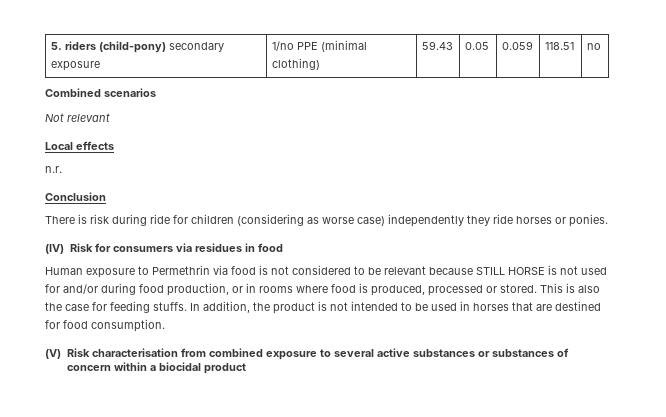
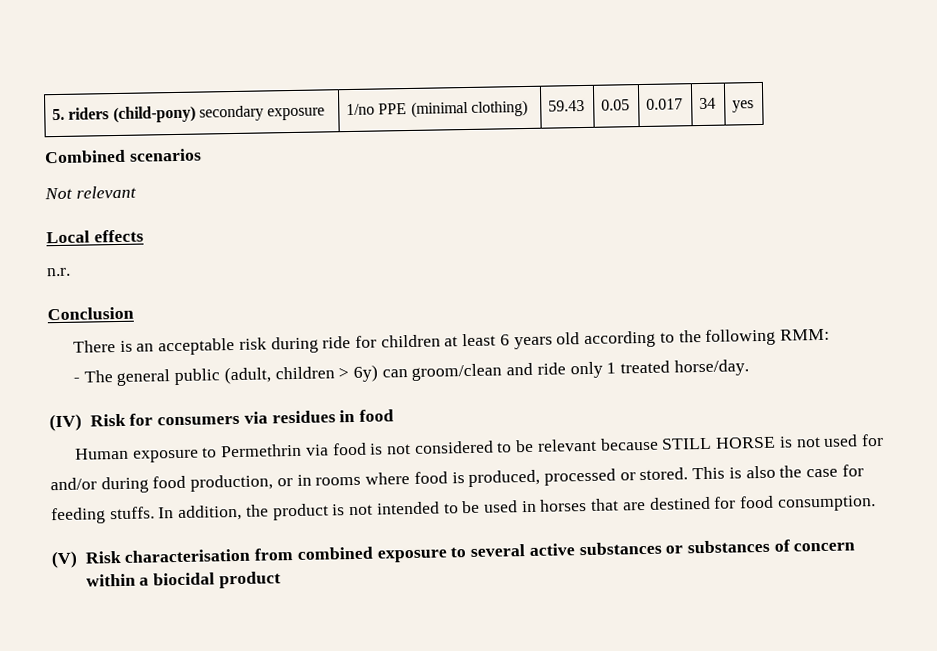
- 5. riders (child-pony) secondary exposure | 1/no PPE (minimal clothing) | 59.43 | 0.05 | 0.059 | 118.51 | no
+ 5. riders (child-pony) secondary exposure | 1/no PPE (minimal clothing) | 59.43 | 0.05 | 0.017 | 34 | yes
- There is risk during ride for children (considering as worse case) independently they ride horses or ponies.
+ There is an acceptable risk during ride for children at least 6 years old according to the following RMM:
+ - The general public (adult, children > 6y) can groom/clean and ride only 1 treated horse/day.

